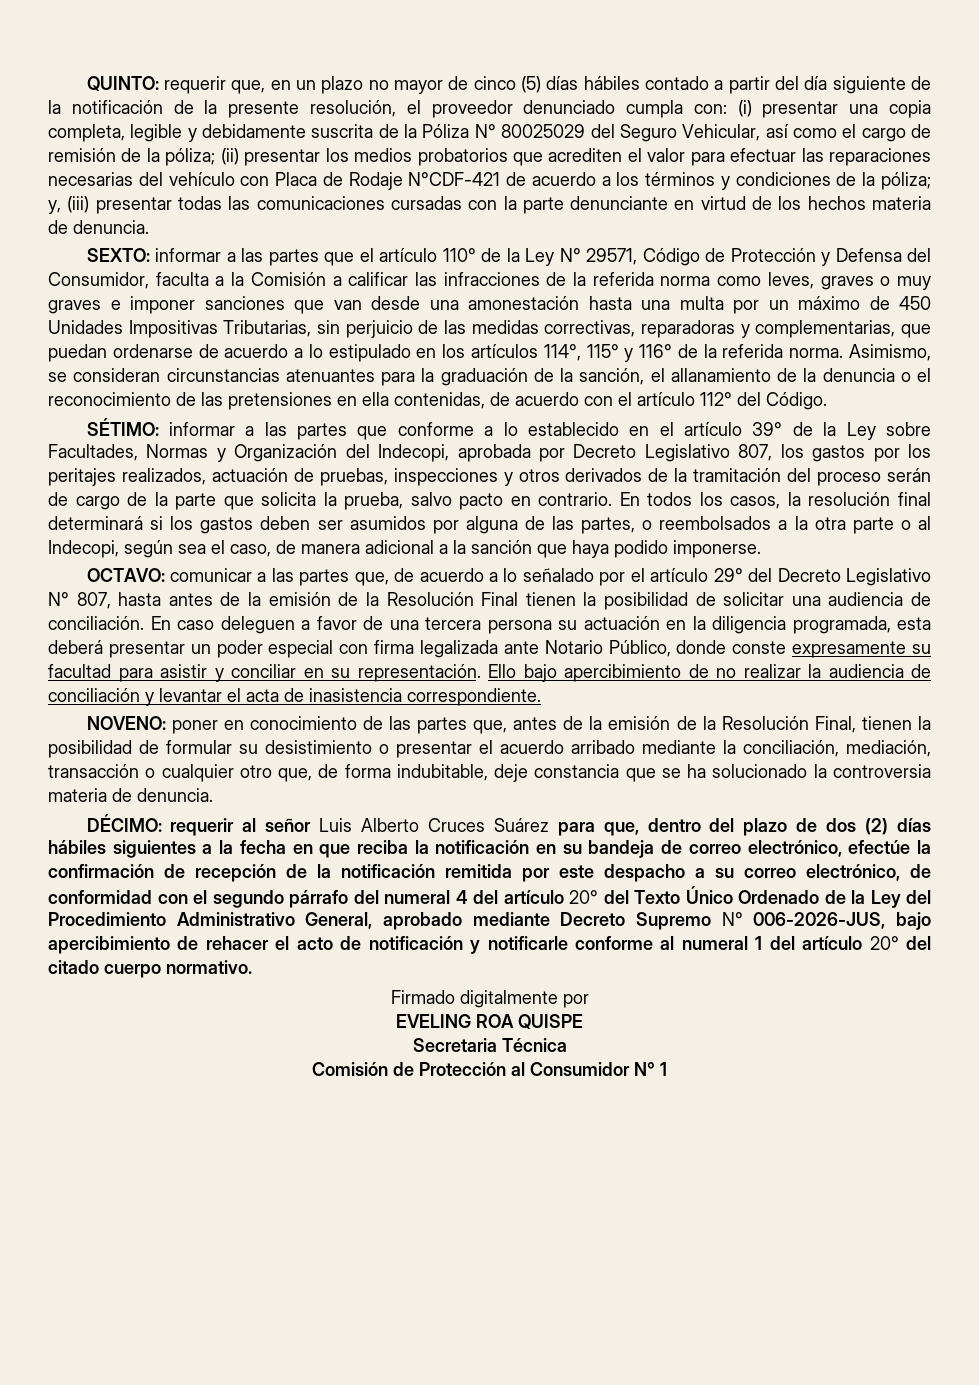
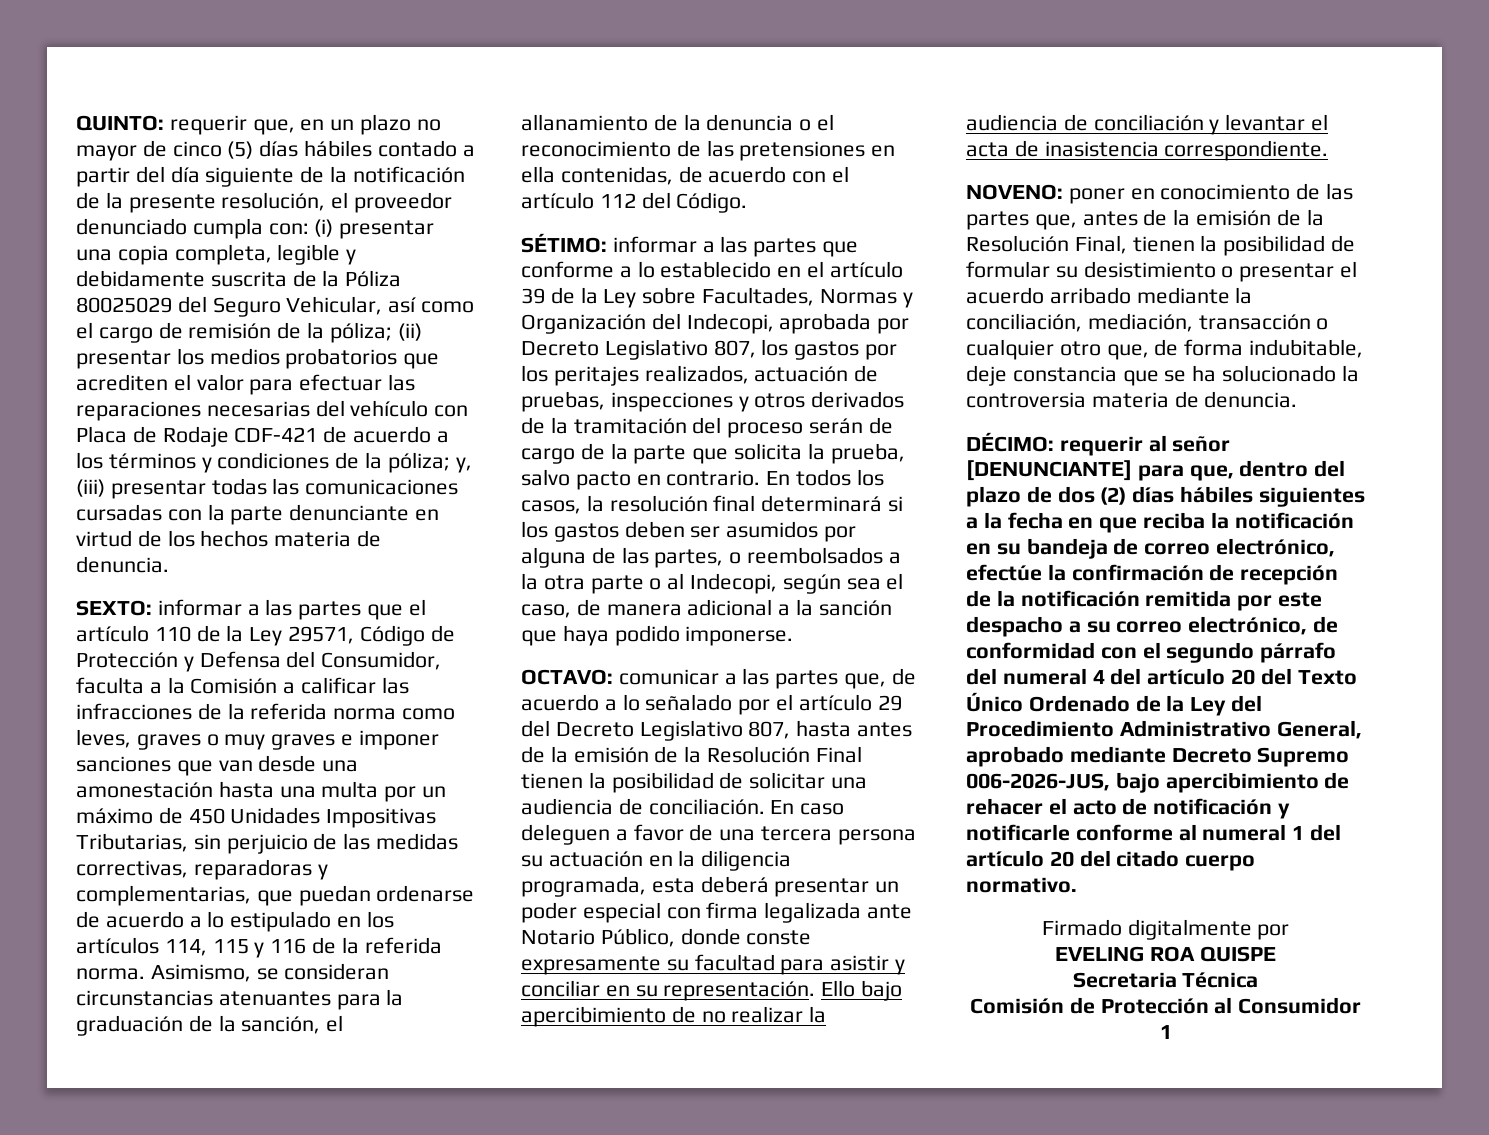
- (i) presentar una copia completa, legible y debidamente suscrita de la Póliza N° 80025029 del Seguro Vehicular, así como el cargo de remisión de la póliza;
+ (i) presentar una copia completa, legible y debidamente suscrita de la Póliza 80025029 del Seguro Vehicular, así como el cargo de remisión de la póliza;
- (ii) presentar los medios probatorios que acrediten el valor para efectuar las reparaciones necesarias del vehículo con Placa de Rodaje N°CDF-421 de acuerdo a los términos y condiciones de la póliza;
+ (ii) presentar los medios probatorios que acrediten el valor para efectuar las reparaciones necesarias del vehículo con Placa de Rodaje CDF-421 de acuerdo a los términos y condiciones de la póliza;
- informar a las partes que el artículo 110° de la Ley N° 29571, Código de Protección y Defensa del Consumidor, faculta a la Comisión a calificar las infracciones de la referida norma como leves, graves o muy graves e imponer sanciones que van desde una amonestación hasta una multa por un máximo de 450 Unidades Impositivas Tributarias, sin perjuicio de las medidas correctivas, reparadoras y complementarias, que puedan ordenarse de acuerdo a lo estipulado en los artículos 114°, 115° y 116° de la referida norma.
+ informar a las partes que el artículo 110 de la Ley 29571, Código de Protección y Defensa del Consumidor, faculta a la Comisión a calificar las infracciones de la referida norma como leves, graves o muy graves e imponer sanciones que van desde una amonestación hasta una multa por un máximo de 450 Unidades Impositivas Tributarias, sin perjuicio de las medidas correctivas, reparadoras y complementarias, que puedan ordenarse de acuerdo a lo estipulado en los artículos 114, 115 y 116 de la referida norma.
- Asimismo, se consideran circunstancias atenuantes para la graduación de la sanción, el allanamiento de la denuncia o el reconocimiento de las pretensiones en ella contenidas, de acuerdo con el artículo 112° del Código.
+ Asimismo, se consideran circunstancias atenuantes para la graduación de la sanción, el allanamiento de la denuncia o el reconocimiento de las pretensiones en ella contenidas, de acuerdo con el artículo 112 del Código.
- SÉTIMO: informar a las partes que conforme a lo establecido en el artículo 39° de la Ley sobre Facultades, Normas y Organización del Indecopi, aprobada por Decreto Legislativo 807, los gastos por los peritajes realizados, actuación de pruebas, inspecciones y otros derivados de la tramitación del proceso serán de cargo de la parte que solicita la prueba, salvo pacto en contrario.
+ SÉTIMO: informar a las partes que conforme a lo establecido en el artículo 39 de la Ley sobre Facultades, Normas y Organización del Indecopi, aprobada por Decreto Legislativo 807, los gastos por los peritajes realizados, actuación de pruebas, inspecciones y otros derivados de la tramitación del proceso serán de cargo de la parte que solicita la prueba, salvo pacto en contrario.
- OCTAVO: comunicar a las partes que, de acuerdo a lo señalado por el artículo 29° del Decreto Legislativo N° 807, hasta antes de la emisión de la Resolución Final tienen la posibilidad de solicitar una audiencia de conciliación.
+ OCTAVO: comunicar a las partes que, de acuerdo a lo señalado por el artículo 29 del Decreto Legislativo 807, hasta antes de la emisión de la Resolución Final tienen la posibilidad de solicitar una audiencia de conciliación.
- requerir al señor Luis Alberto Cruces Suárez para que, dentro del plazo de dos (2) días hábiles siguientes a la fecha en que reciba la notificación en su bandeja de correo electrónico, efectúe la confirmación de recepción de la notificación remitida por este despacho a su correo electrónico, de conformidad con el segundo párrafo del numeral 4 del artículo 20° del Texto Único Ordenado de la Ley del Procedimiento Administrativo General, aprobado mediante Decreto Supremo N° 006-2026-JUS, bajo apercibimiento de rehacer el acto de notificación y notificarle conforme al numeral 1 del artículo 20° del citado cuerpo normativo.
+ requerir al señor [DENUNCIANTE] para que, dentro del plazo de dos (2) días hábiles siguientes a la fecha en que reciba la notificación en su bandeja de correo electrónico, efectúe la confirmación de recepción de la notificación remitida por este despacho a su correo electrónico, de conformidad con el segundo párrafo del numeral 4 del artículo 20 del Texto Único Ordenado de la Ley del Procedimiento Administrativo General, aprobado mediante Decreto Supremo 006-2026-JUS, bajo apercibimiento de rehacer el acto de notificación y notificarle conforme al numeral 1 del artículo 20 del citado cuerpo normativo.
- Comisión de Protección al Consumidor N° 1
+ Comisión de Protección al Consumidor 1

